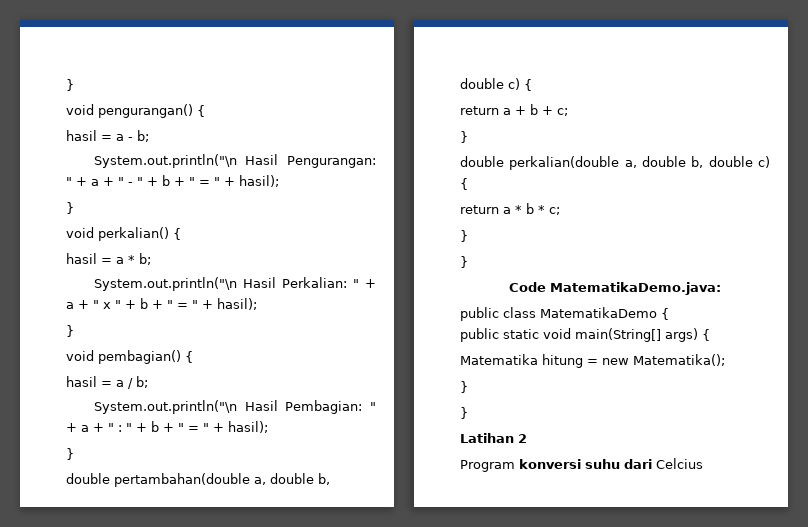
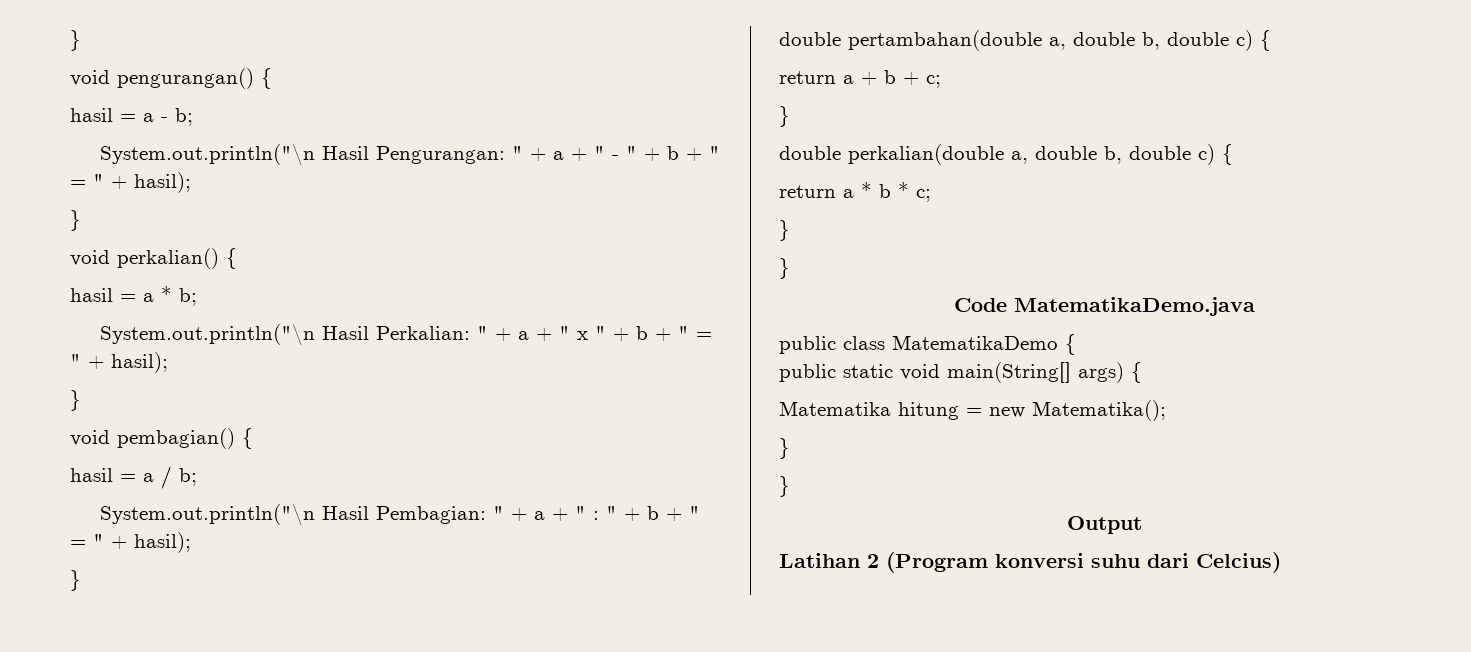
- Code MatematikaDemo.java:
+ Code MatematikaDemo.java
+ Output
- Latihan 2
- Program konversi suhu dari Celcius
+ Latihan 2 (Program konversi suhu dari Celcius)

